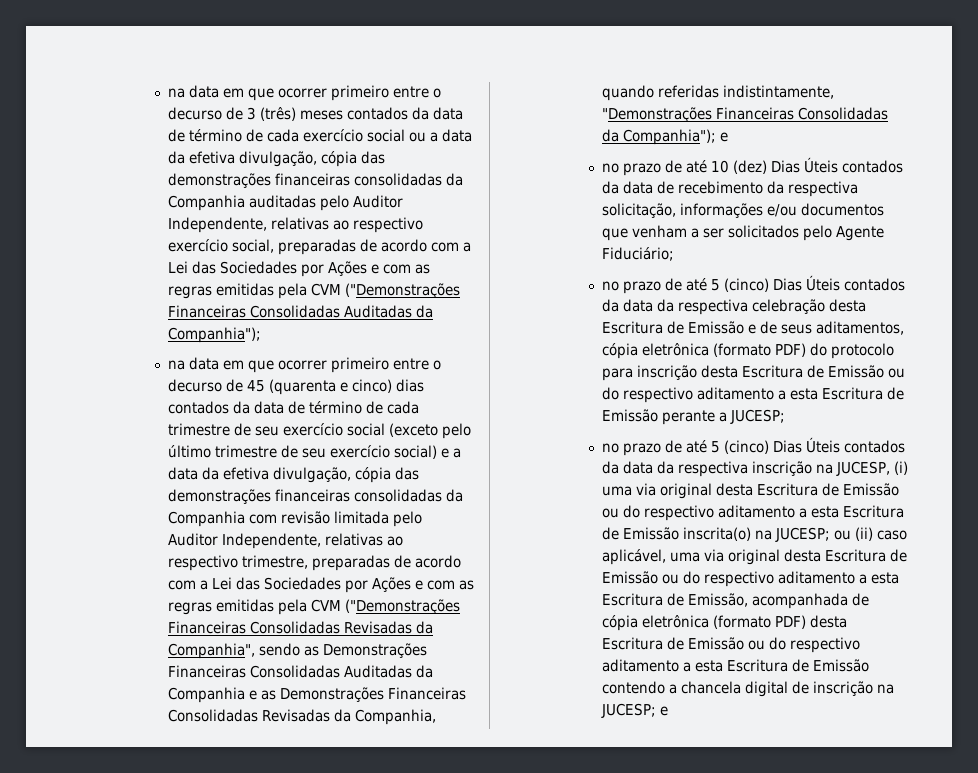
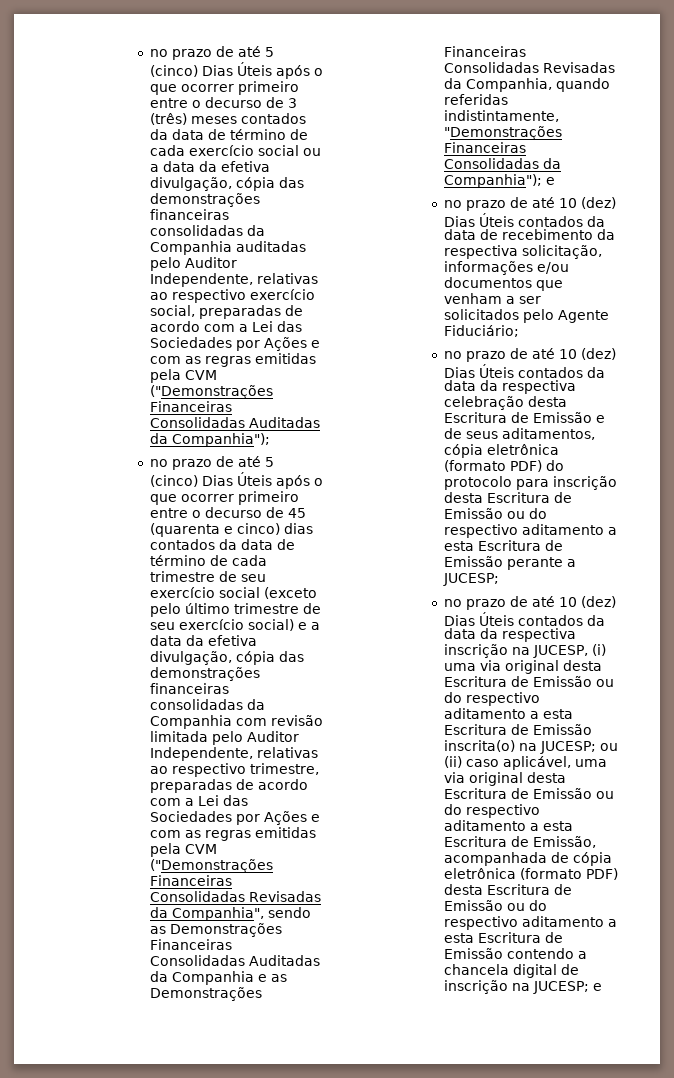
- na data em que ocorrer primeiro entre o decurso de 3 (três) meses contados da data de término de cada exercício social ou a data da efetiva divulgação, cópia das demonstrações financeiras consolidadas da Companhia auditadas pelo Auditor Independente, relativas ao respectivo exercício social, preparadas de acordo com a Lei das Sociedades por Ações e com as regras emitidas pela CVM ("Demonstrações Financeiras Consolidadas Auditadas da Companhia");
+ no prazo de até 5 (cinco) Dias Úteis após o que ocorrer primeiro entre o decurso de 3 (três) meses contados da data de término de cada exercício social ou a data da efetiva divulgação, cópia das demonstrações financeiras consolidadas da Companhia auditadas pelo Auditor Independente, relativas ao respectivo exercício social, preparadas de acordo com a Lei das Sociedades por Ações e com as regras emitidas pela CVM ("Demonstrações Financeiras Consolidadas Auditadas da Companhia");
- na data em que ocorrer primeiro entre o decurso de 45 (quarenta e cinco) dias contados da data de término de cada trimestre de seu exercício social (exceto pelo último trimestre de seu exercício social) e a data da efetiva divulgação, cópia das demonstrações financeiras consolidadas da Companhia com revisão limitada pelo Auditor Independente, relativas ao respectivo trimestre, preparadas de acordo com a Lei das Sociedades por Ações e com as regras emitidas pela CVM ("Demonstrações Financeiras Consolidadas Revisadas da Companhia", sendo as Demonstrações Financeiras Consolidadas Auditadas da Companhia e as Demonstrações Financeiras Consolidadas Revisadas da Companhia, quando referidas indistintamente, "Demonstrações Financeiras Consolidadas da Companhia");
+ no prazo de até 5 (cinco) Dias Úteis após o que ocorrer primeiro entre o decurso de 45 (quarenta e cinco) dias contados da data de término de cada trimestre de seu exercício social (exceto pelo último trimestre de seu exercício social) e a data da efetiva divulgação, cópia das demonstrações financeiras consolidadas da Companhia com revisão limitada pelo Auditor Independente, relativas ao respectivo trimestre, preparadas de acordo com a Lei das Sociedades por Ações e com as regras emitidas pela CVM ("Demonstrações Financeiras Consolidadas Revisadas da Companhia", sendo as Demonstrações Financeiras Consolidadas Auditadas da Companhia e as Demonstrações Financeiras Consolidadas Revisadas da Companhia, quando referidas indistintamente, "Demonstrações Financeiras Consolidadas da Companhia");
- no prazo de até 5 (cinco) Dias Úteis contados da data da respectiva celebração desta Escritura de Emissão e de seus aditamentos, cópia eletrônica (formato PDF) do protocolo para inscrição desta Escritura de Emissão ou do respectivo aditamento a esta Escritura de Emissão perante a JUCESP;
+ no prazo de até 10 (dez) Dias Úteis contados da data da respectiva celebração desta Escritura de Emissão e de seus aditamentos, cópia eletrônica (formato PDF) do protocolo para inscrição desta Escritura de Emissão ou do respectivo aditamento a esta Escritura de Emissão perante a JUCESP;
- no prazo de até 5 (cinco) Dias Úteis contados da data da respectiva inscrição na JUCESP, (i) uma via original desta Escritura de Emissão ou do respectivo aditamento a esta Escritura de Emissão inscrita(o) na JUCESP;
+ no prazo de até 10 (dez) Dias Úteis contados da data da respectiva inscrição na JUCESP, (i) uma via original desta Escritura de Emissão ou do respectivo aditamento a esta Escritura de Emissão inscrita(o) na JUCESP;

